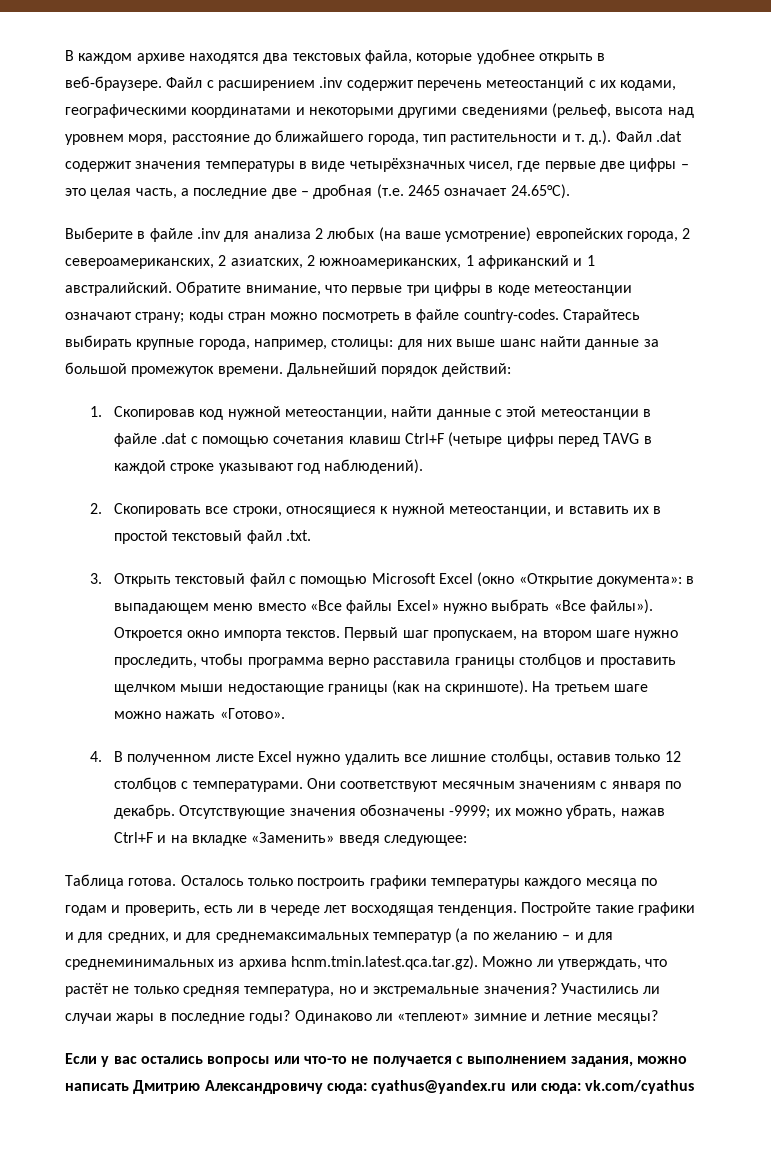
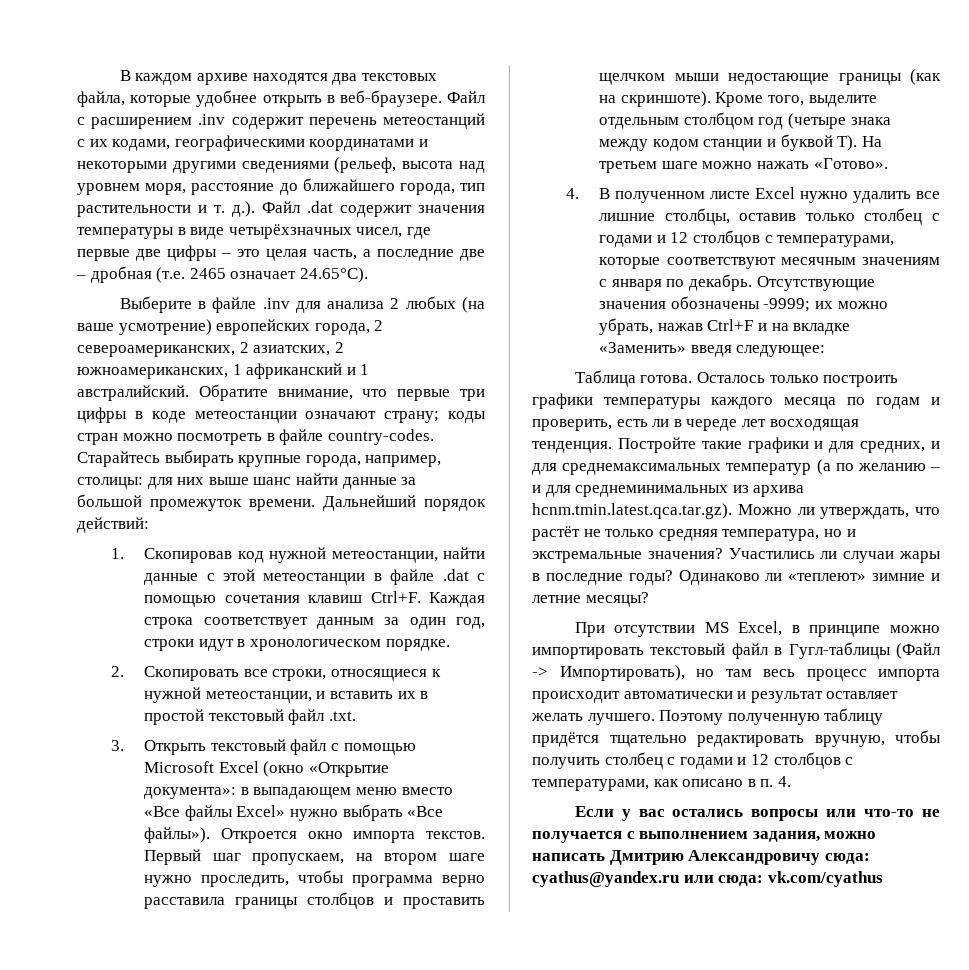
- 1. Скопировав код нужной метеостанции, найти данные с этой метеостанции в файле .dat с помощью сочетания клавиш Ctrl+F (четыре цифры перед TAVG в каждой строке указывают год наблюдений).
+ 1. Скопировав код нужной метеостанции, найти данные с этой метеостанции в файле .dat с помощью сочетания клавиш Ctrl+F. Каждая строка соответствует данным за один год, строки идут в хронологическом порядке.
- На третьем шаге можно нажать «Готово».
+ Кроме того, выделите отдельным столбцом год (четыре знака между кодом станции и буквой T). На третьем шаге можно нажать «Готово».
- 4. В полученном листе Excel нужно удалить все лишние столбцы, оставив только 12 столбцов с температурами. Они соответствуют месячным значениям с января по декабрь.
+ 4. В полученном листе Excel нужно удалить все лишние столбцы, оставив только столбец с годами и 12 столбцов с температурами, которые соответствуют месячным значениям с января по декабрь.
+ При отсутствии MS Excel, в принципе можно импортировать текстовый файл в Гугл-таблицы (Файл -> Импортировать), но там весь процесс импорта происходит автоматически и результат оставляет желать лучшего. Поэтому полученную таблицу придётся тщательно редактировать вручную, чтобы получить столбец с годами и 12 столбцов с температурами, как описано в п. 4.

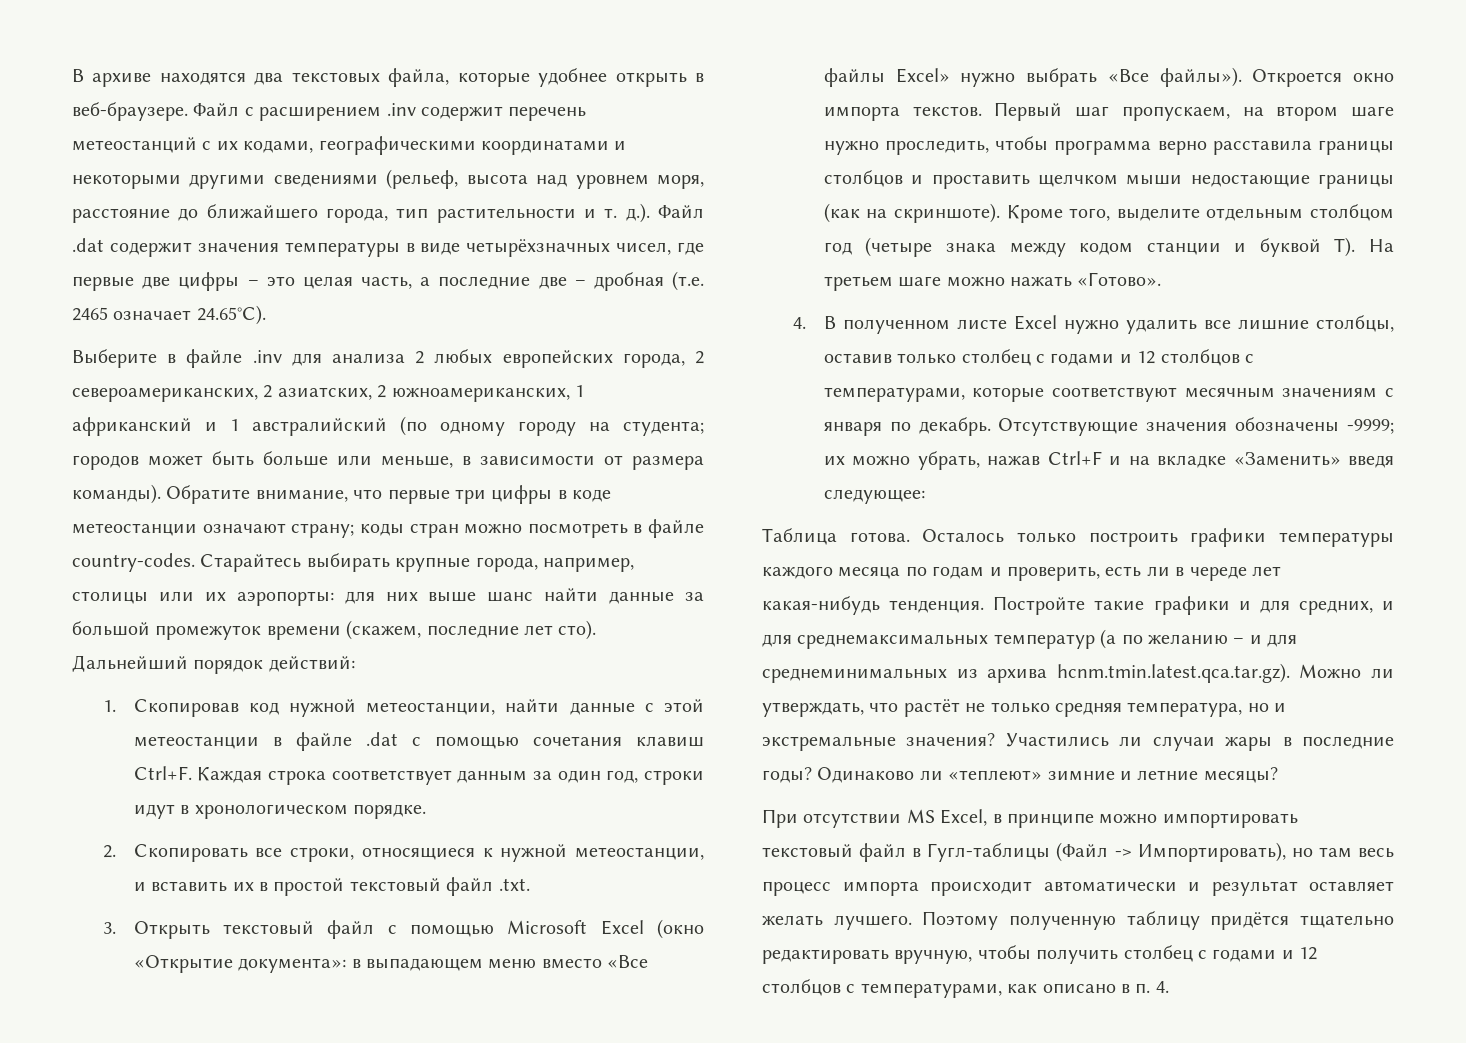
- В каждом архиве находятся два текстовых файла, которые удобнее открыть в веб-браузере.
+ В архиве находятся два текстовых файла, которые удобнее открыть в веб-браузере.
- Выберите в файле .inv для анализа 2 любых (на ваше усмотрение) европейских города, 2 североамериканских, 2 азиатских, 2 южноамериканских, 1 африканский и 1 австралийский.
+ Выберите в файле .inv для анализа 2 любых европейских города, 2 североамериканских, 2 азиатских, 2 южноамериканских, 1 африканский и 1 австралийский (по одному городу на студента; городов может быть больше или меньше, в зависимости от размера команды).
- Старайтесь выбирать крупные города, например, столицы: для них выше шанс найти данные за большой промежуток времени.
+ Старайтесь выбирать крупные города, например, столицы или их аэропорты: для них выше шанс найти данные за большой промежуток времени (скажем, последние лет сто).
- Осталось только построить графики температуры каждого месяца по годам и проверить, есть ли в череде лет восходящая тенденция.
+ Осталось только построить графики температуры каждого месяца по годам и проверить, есть ли в череде лет какая-нибудь тенденция.
- Если у вас остались вопросы или что-то не получается с выполнением задания, можно написать Дмитрию Александровичу сюда: cyathus@yandex.ru или сюда: vk.com/cyathus

